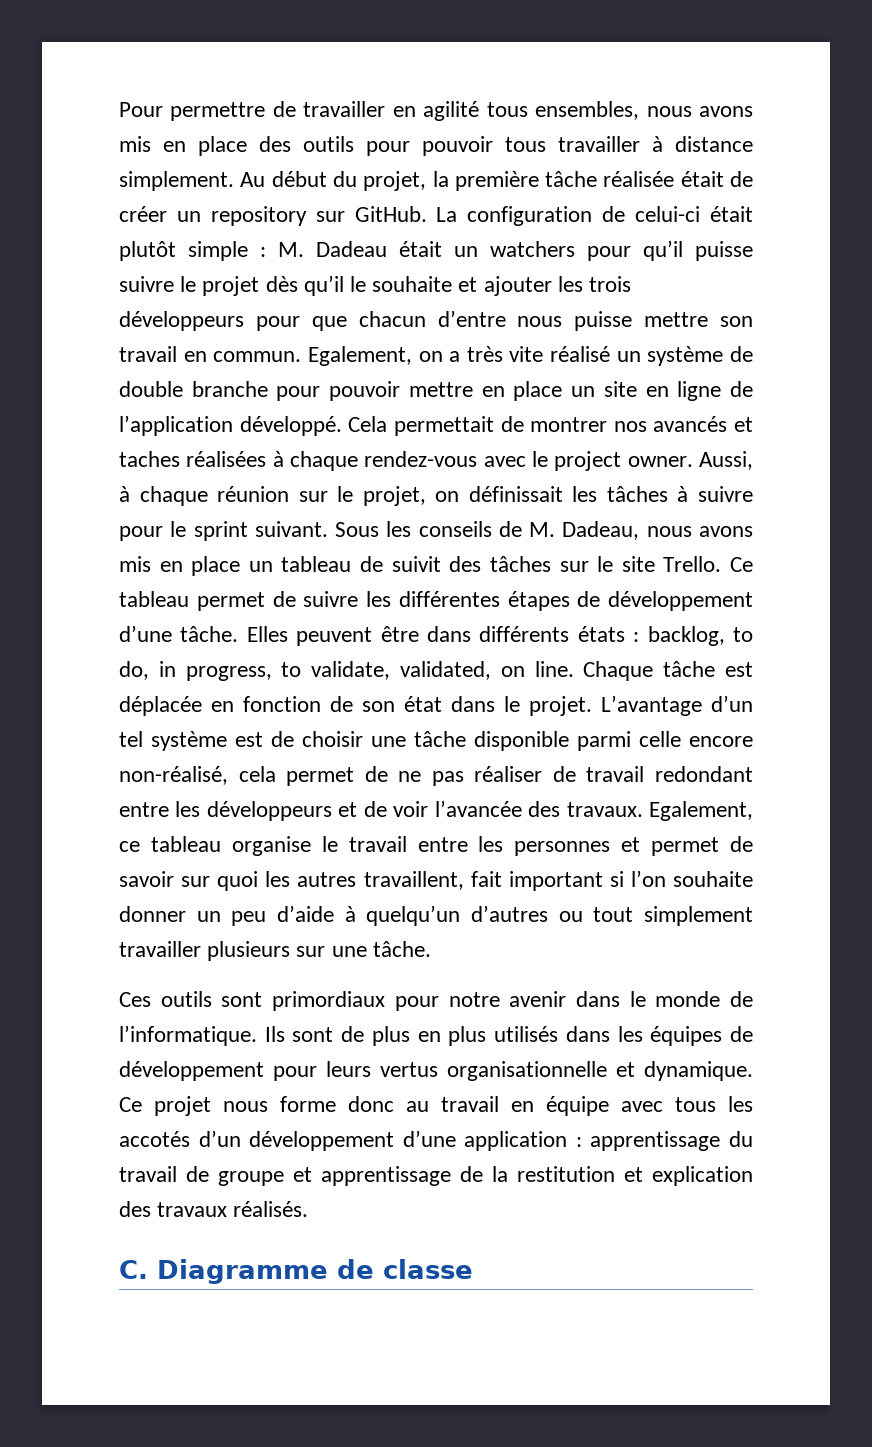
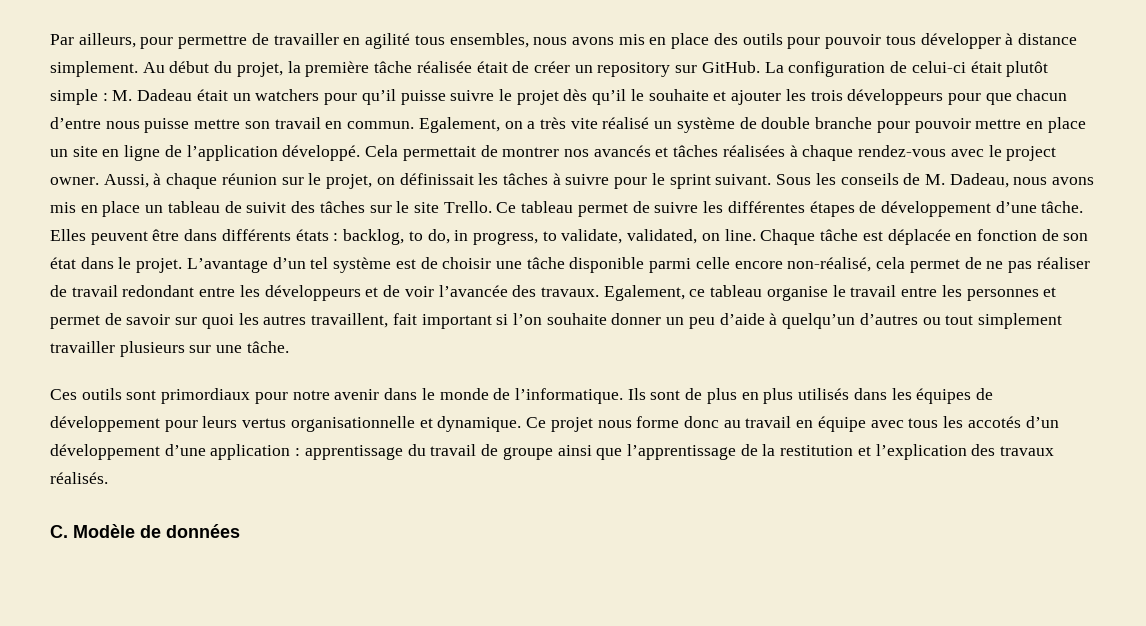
- Pour permettre de travailler en agilité tous ensembles, nous avons mis en place des outils pour pouvoir tous travailler à distance simplement.
+ Par ailleurs, pour permettre de travailler en agilité tous ensembles, nous avons mis en place des outils pour pouvoir tous développer à distance simplement.
- Cela permettait de montrer nos avancés et taches réalisées à chaque rendez-vous avec le project owner.
+ Cela permettait de montrer nos avancés et tâches réalisées à chaque rendez-vous avec le project owner.
- Ce projet nous forme donc au travail en équipe avec tous les accotés d’un développement d’une application : apprentissage du travail de groupe et apprentissage de la restitution et explication des travaux réalisés.
+ Ce projet nous forme donc au travail en équipe avec tous les accotés d’un développement d’une application : apprentissage du travail de groupe ainsi que l’apprentissage de la restitution et l’explication des travaux réalisés.
- C. Diagramme de classe
+ C. Modèle de données

